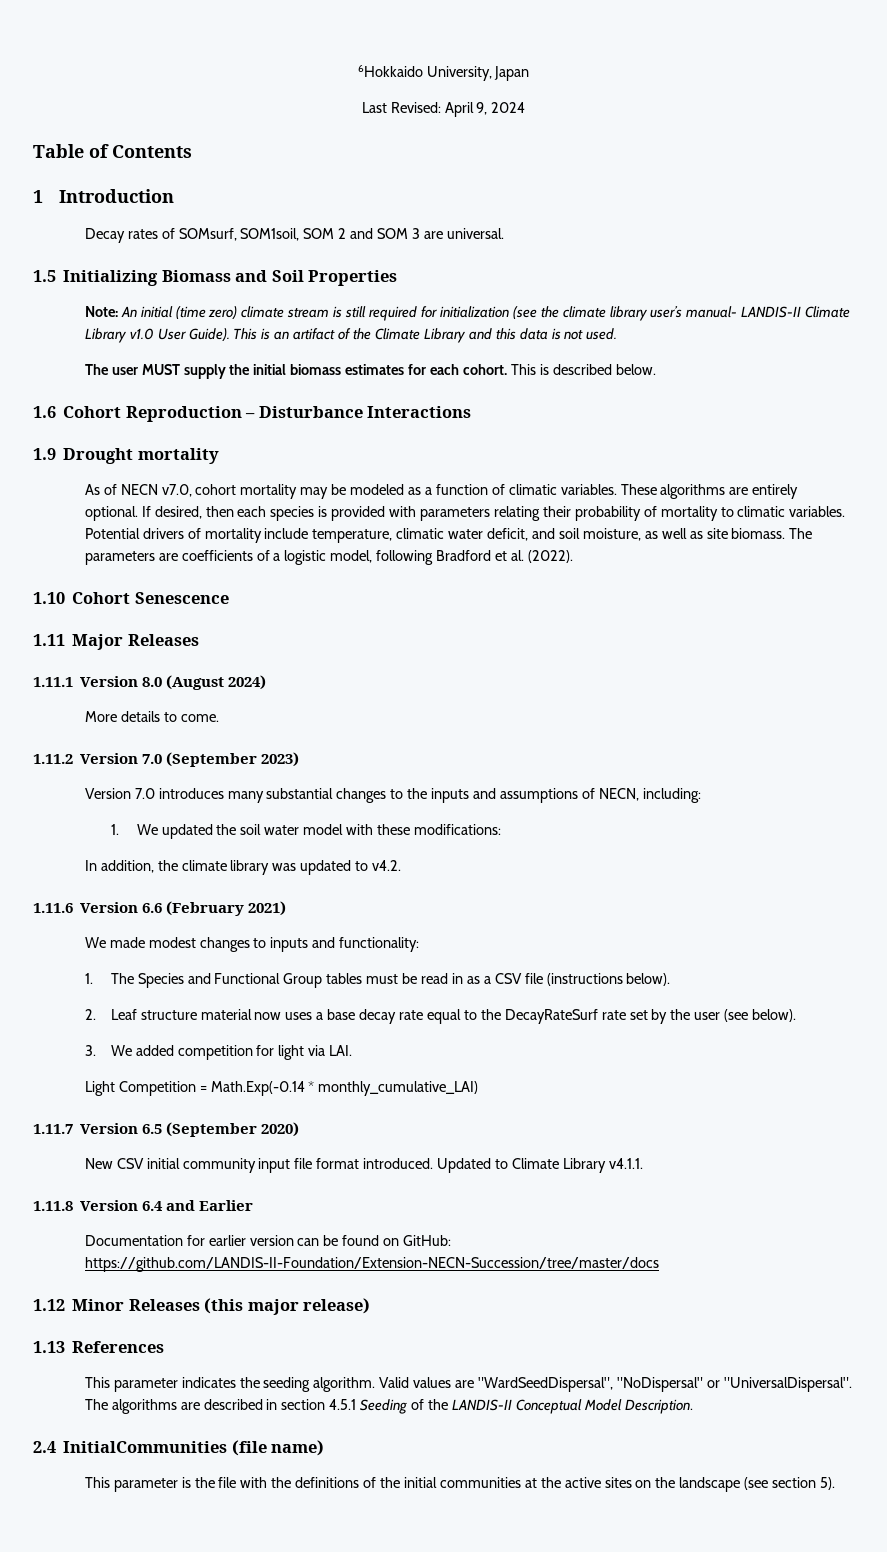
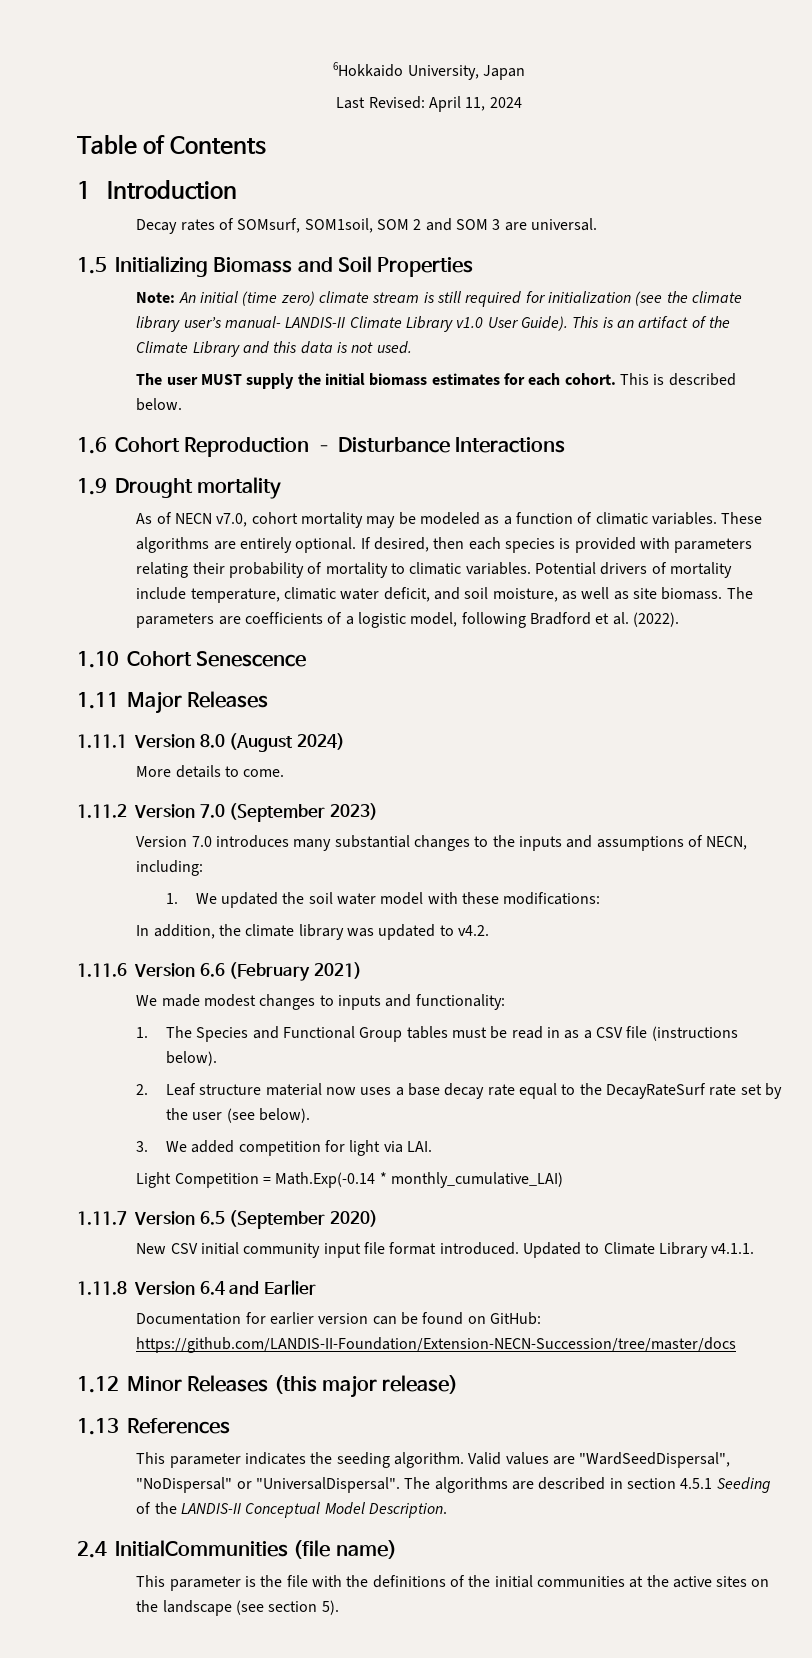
- Last Revised: April 9, 2024
+ Last Revised: April 11, 2024

